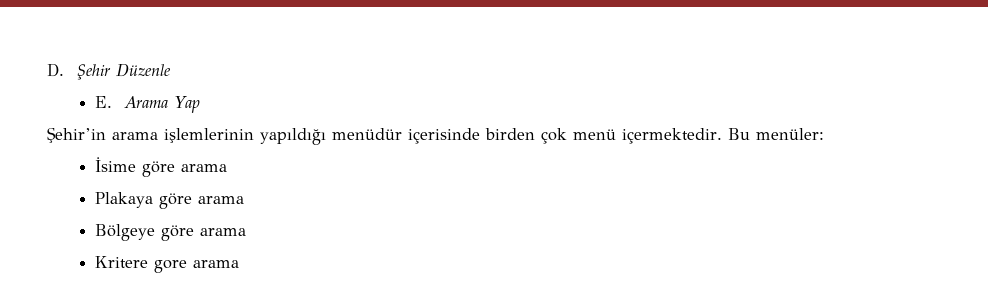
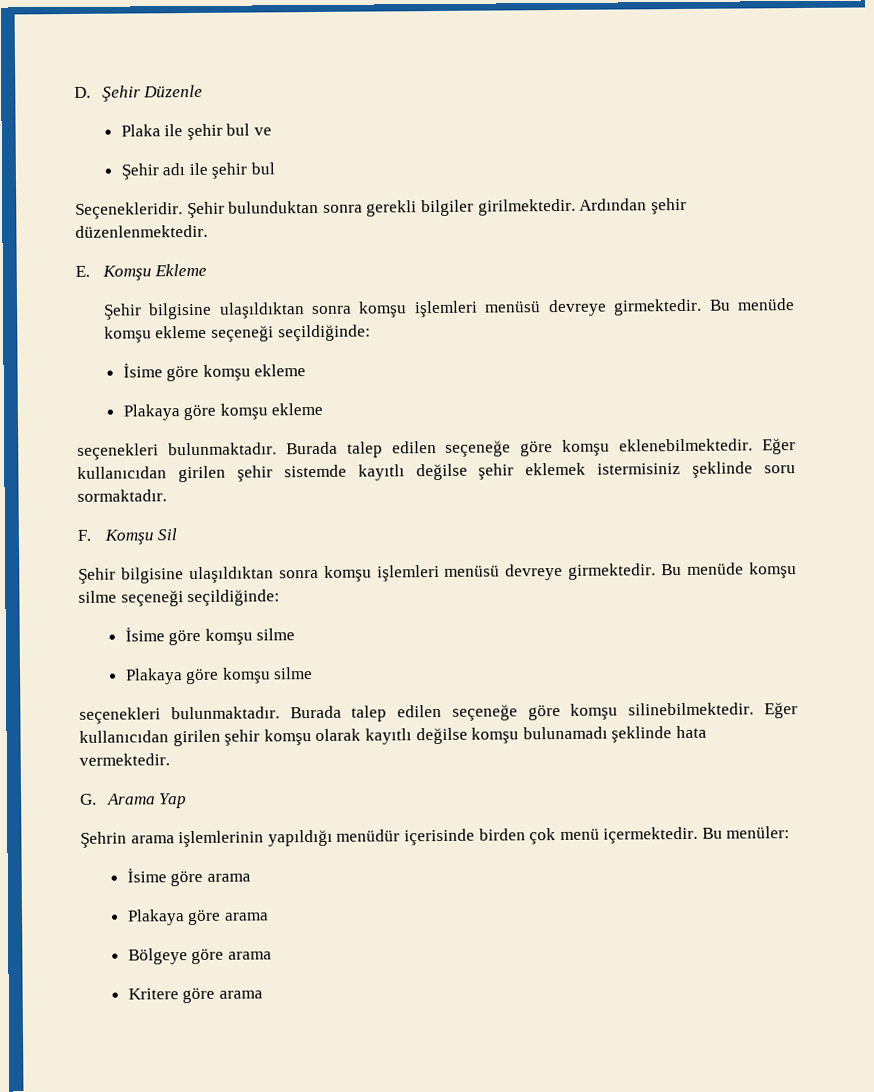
- E. Arama Yap
+ Plaka ile şehir bul ve
+ Şehir adı ile şehir bul
+ Seçenekleridir. Şehir bulunduktan sonra gerekli bilgiler girilmektedir. Ardından şehir düzenlenmektedir.
+ E. Komşu Ekleme
+ Şehir bilgisine ulaşıldıktan sonra komşu işlemleri menüsü devreye girmektedir. Bu menüde komşu ekleme seçeneği seçildiğinde:
+ İsime göre komşu ekleme
+ Plakaya göre komşu ekleme
+ seçenekleri bulunmaktadır. Burada talep edilen seçeneğe göre komşu eklenebilmektedir. Eğer kullanıcıdan girilen şehir sistemde kayıtlı değilse şehir eklemek istermisiniz şeklinde soru sormaktadır.
+ F. Komşu Sil
+ Şehir bilgisine ulaşıldıktan sonra komşu işlemleri menüsü devreye girmektedir. Bu menüde komşu silme seçeneği seçildiğinde:
+ İsime göre komşu silme
+ Plakaya göre komşu silme
+ seçenekleri bulunmaktadır. Burada talep edilen seçeneğe göre komşu silinebilmektedir. Eğer kullanıcıdan girilen şehir komşu olarak kayıtlı değilse komşu bulunamadı şeklinde hata vermektedir.
+ G. Arama Yap
- Şehir’in arama işlemlerinin yapıldığı menüdür içerisinde birden çok menü içermektedir.
+ Şehrin arama işlemlerinin yapıldığı menüdür içerisinde birden çok menü içermektedir.
- Kritere gore arama
+ Kritere göre arama

